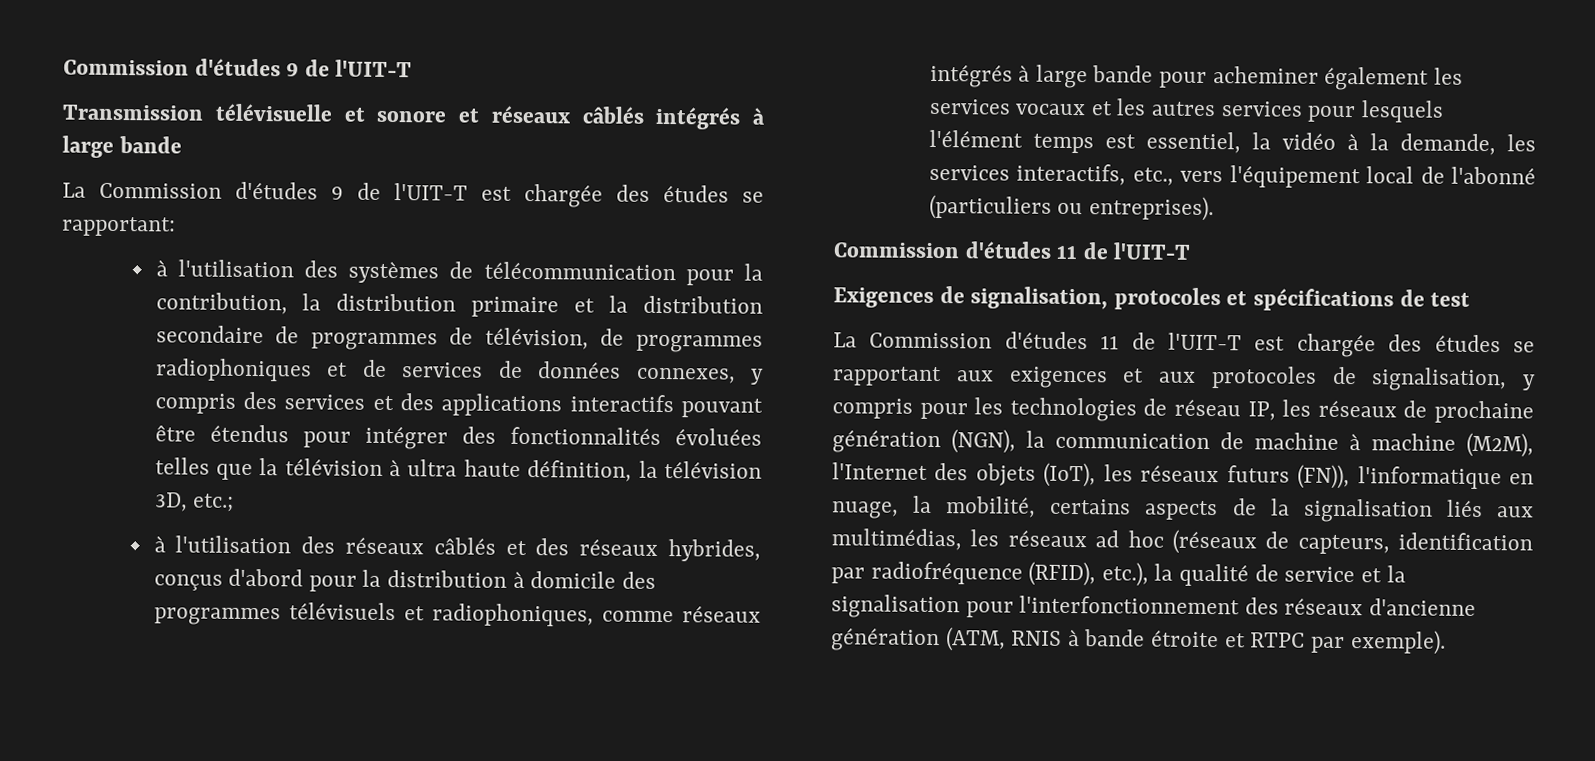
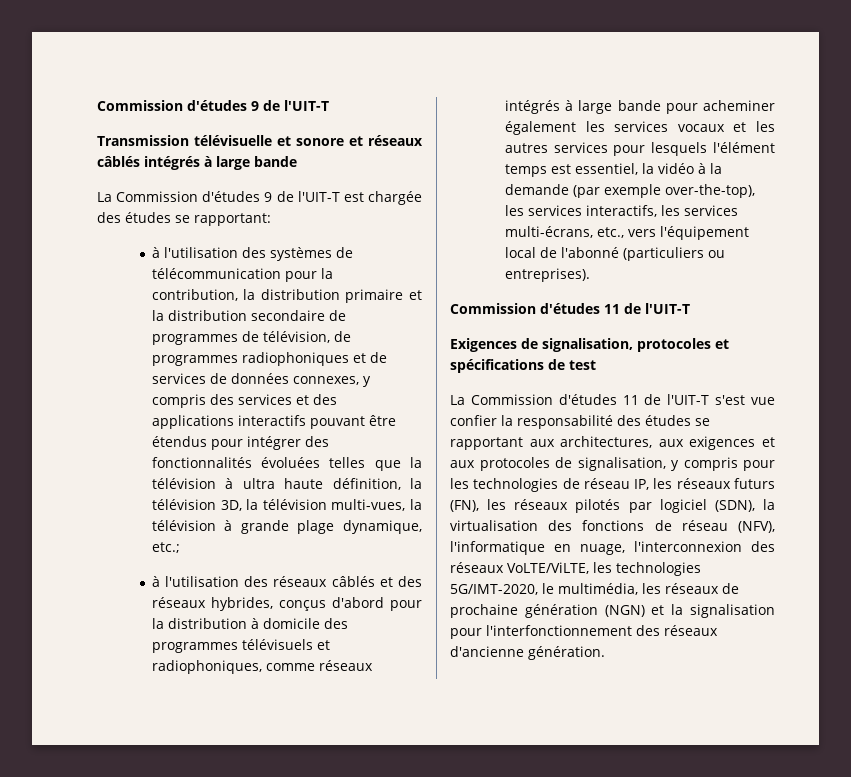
- à l'utilisation des systèmes de télécommunication pour la contribution, la distribution primaire et la distribution secondaire de programmes de télévision, de programmes radiophoniques et de services de données connexes, y compris des services et des applications interactifs pouvant être étendus pour intégrer des fonctionnalités évoluées telles que la télévision à ultra haute définition, la télévision 3D, etc.;
+ à l'utilisation des systèmes de télécommunication pour la contribution, la distribution primaire et la distribution secondaire de programmes de télévision, de programmes radiophoniques et de services de données connexes, y compris des services et des applications interactifs pouvant être étendus pour intégrer des fonctionnalités évoluées telles que la télévision à ultra haute définition, la télévision 3D, la télévision multi-vues, la télévision à grande plage dynamique, etc.;
- à l'utilisation des réseaux câblés et des réseaux hybrides, conçus d'abord pour la distribution à domicile des programmes télévisuels et radiophoniques, comme réseaux intégrés à large bande pour acheminer également les services vocaux et les autres services pour lesquels l'élément temps est essentiel, la vidéo à la demande, les services interactifs, etc., vers l'équipement local de l'abonné (particuliers ou entreprises).
+ à l'utilisation des réseaux câblés et des réseaux hybrides, conçus d'abord pour la distribution à domicile des programmes télévisuels et radiophoniques, comme réseaux intégrés à large bande pour acheminer également les services vocaux et les autres services pour lesquels l'élément temps est essentiel, la vidéo à la demande (par exemple over-the-top), les services interactifs, les services multi-écrans, etc., vers l'équipement local de l'abonné (particuliers ou entreprises).
- La Commission d'études 11 de l'UIT-T est chargée des études se rapportant aux exigences et aux protocoles de signalisation, y compris pour les technologies de réseau IP, les réseaux de prochaine génération (NGN), la communication de machine à machine (M2M), l'Internet des objets (IoT), les réseaux futurs (FN)), l'informatique en nuage, la mobilité, certains aspects de la signalisation liés aux multimédias, les réseaux ad hoc (réseaux de capteurs, identification par radiofréquence (RFID), etc.), la qualité de service et la signalisation pour l'interfonctionnement des réseaux d'ancienne génération (ATM, RNIS à bande étroite et RTPC par exemple).
+ La Commission d'études 11 de l'UIT-T s'est vue confier la responsabilité des études se rapportant aux architectures, aux exigences et aux protocoles de signalisation, y compris pour les technologies de réseau IP, les réseaux futurs (FN), les réseaux pilotés par logiciel (SDN), la virtualisation des fonctions de réseau (NFV), l'informatique en nuage, l'interconnexion des réseaux VoLTE/ViLTE, les technologies 5G/IMT-2020, le multimédia, les réseaux de prochaine génération (NGN) et la signalisation pour l'interfonctionnement des réseaux d'ancienne génération.

